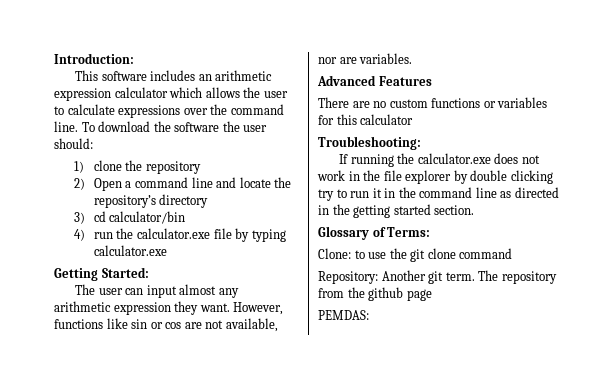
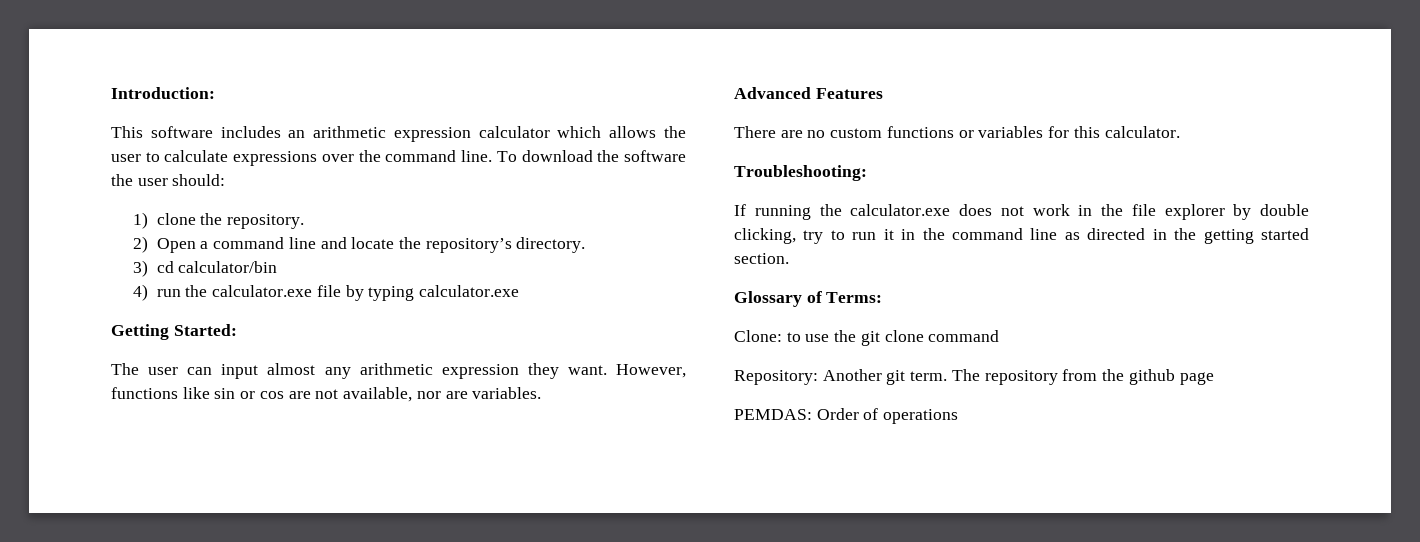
- 1) clone the repository
+ 1) clone the repository.
- 2) Open a command line and locate the repository’s directory
+ 2) Open a command line and locate the repository’s directory.
- There are no custom functions or variables for this calculator
+ There are no custom functions or variables for this calculator.
- If running the calculator.exe does not work in the file explorer by double clicking try to run it in the command line as directed in the getting started section.
+ If running the calculator.exe does not work in the file explorer by double clicking, try to run it in the command line as directed in the getting started section.
- PEMDAS:
+ PEMDAS: Order of operations

